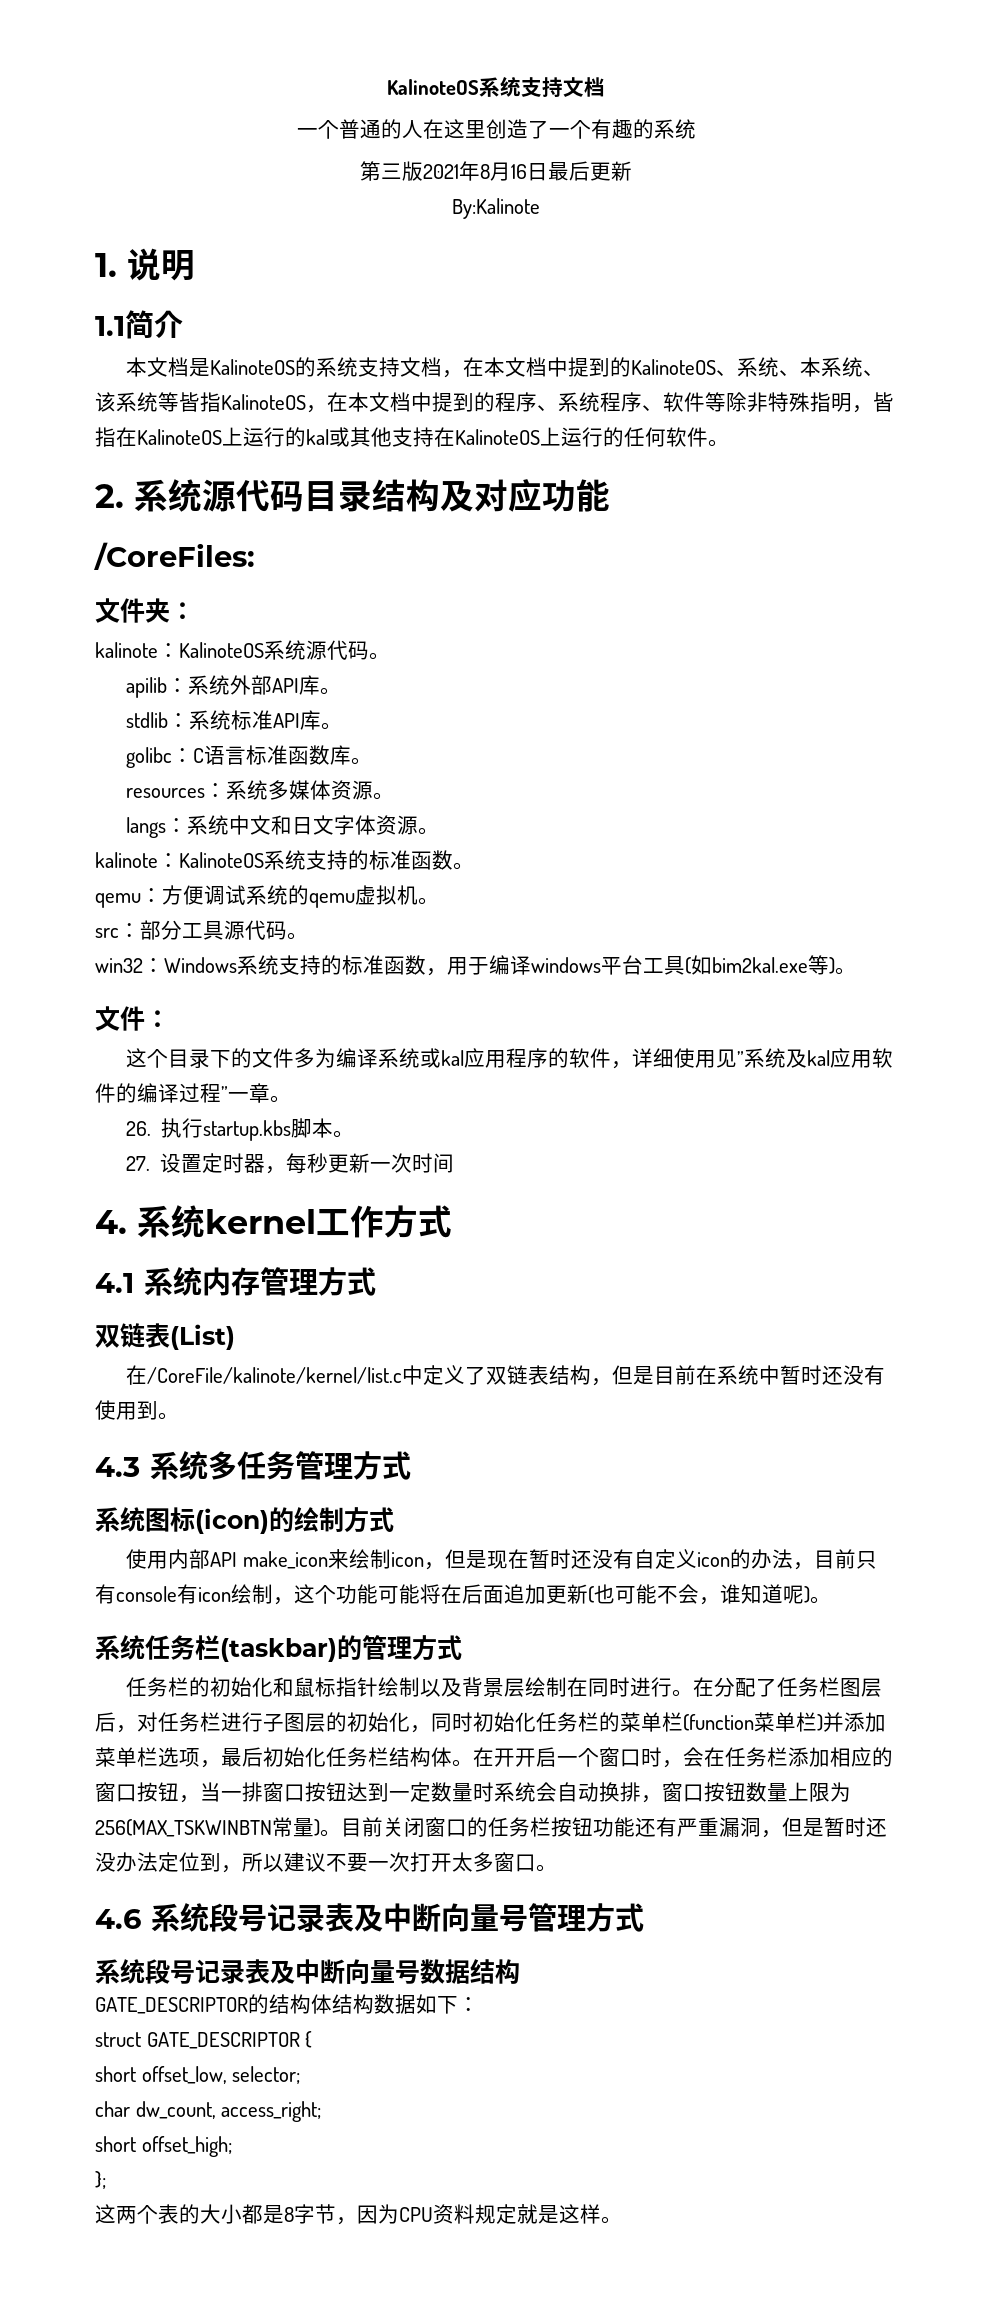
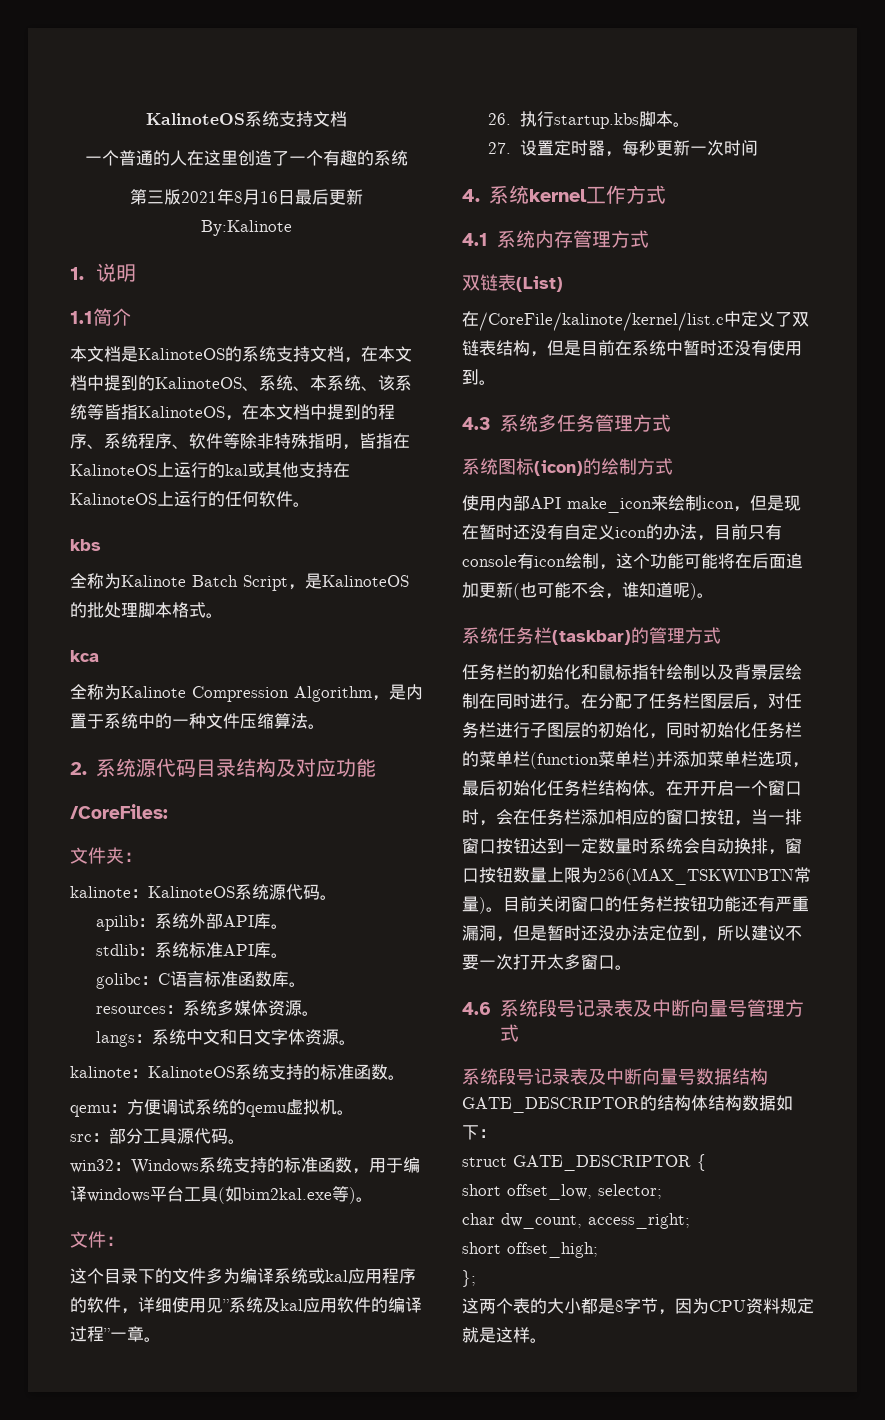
+ kbs
+ 全称为Kalinote Batch Script，是KalinoteOS的批处理脚本格式。
+ kca
+ 全称为Kalinote Compression Algorithm，是内置于系统中的一种文件压缩算法。

